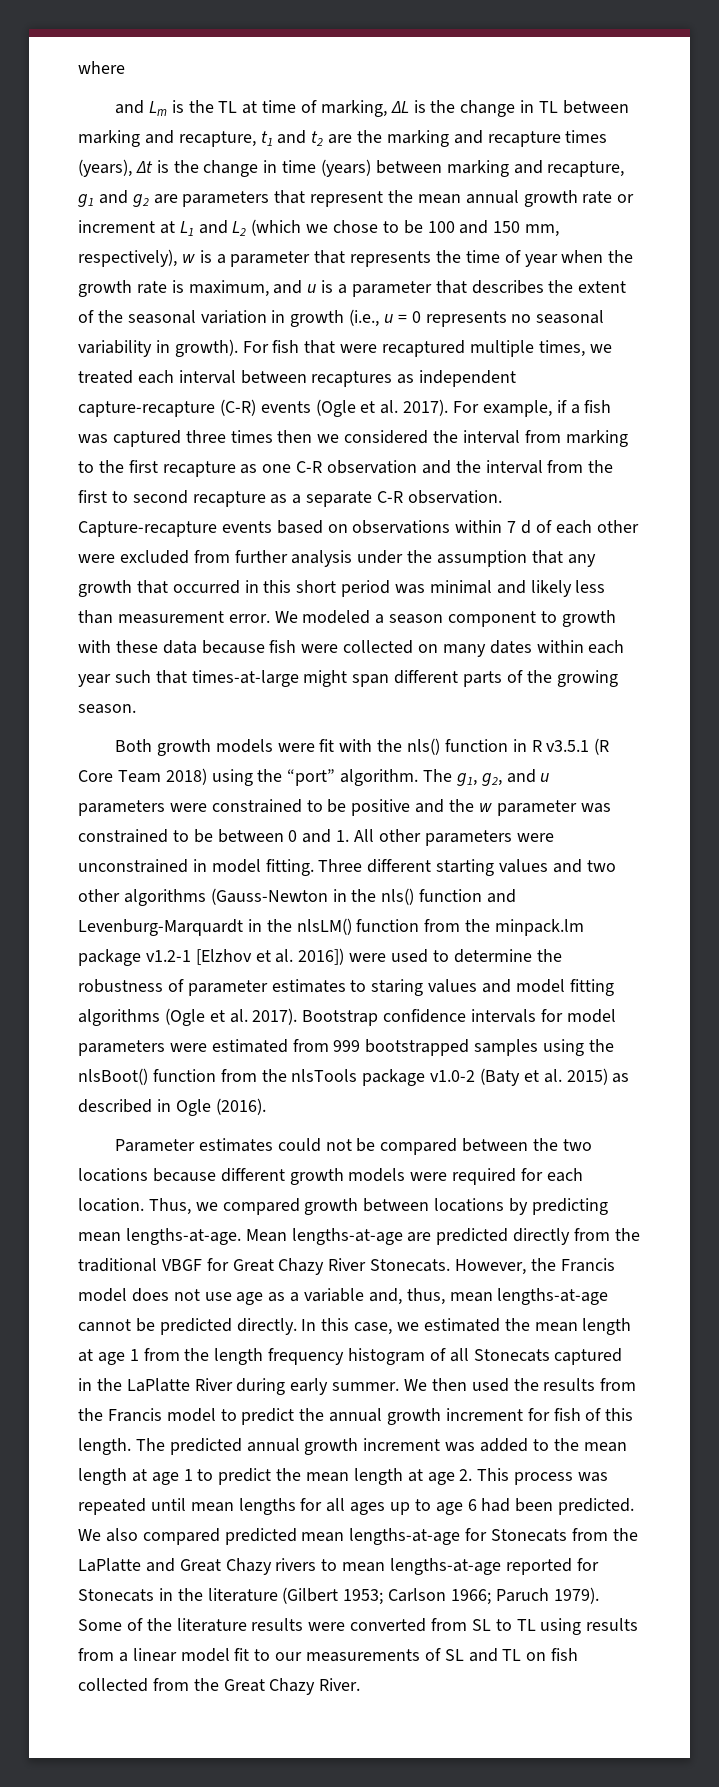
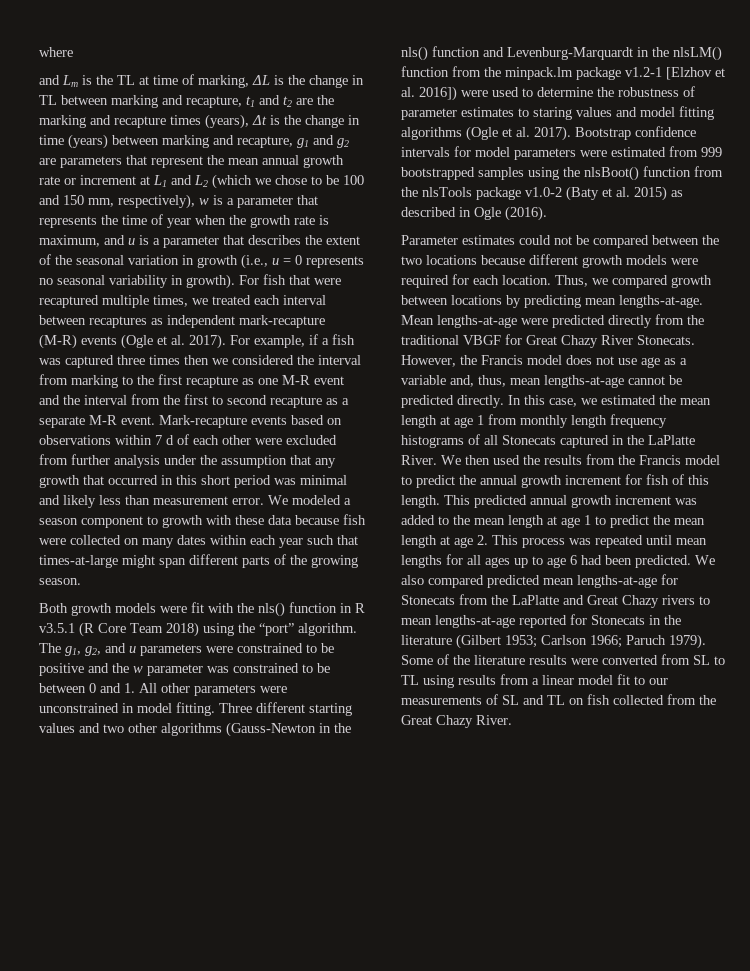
- For fish that were recaptured multiple times, we treated each interval between recaptures as independent capture-recapture (C-R) events (Ogle et al. 2017).
+ For fish that were recaptured multiple times, we treated each interval between recaptures as independent mark-recapture (M-R) events (Ogle et al. 2017).
- For example, if a fish was captured three times then we considered the interval from marking to the first recapture as one C-R observation and the interval from the first to second recapture as a separate C-R observation. Capture-recapture events based on observations within 7 d of each other were excluded from further analysis under the assumption that any growth that occurred in this short period was minimal and likely less than measurement error.
+ For example, if a fish was captured three times then we considered the interval from marking to the first recapture as one M-R event and the interval from the first to second recapture as a separate M-R event. Mark-recapture events based on observations within 7 d of each other were excluded from further analysis under the assumption that any growth that occurred in this short period was minimal and likely less than measurement error.
- Mean lengths-at-age are predicted directly from the traditional VBGF for Great Chazy River Stonecats.
+ Mean lengths-at-age were predicted directly from the traditional VBGF for Great Chazy River Stonecats.
- In this case, we estimated the mean length at age 1 from the length frequency histogram of all Stonecats captured in the LaPlatte River during early summer.
+ In this case, we estimated the mean length at age 1 from monthly length frequency histograms of all Stonecats captured in the LaPlatte River.
- The predicted annual growth increment was added to the mean length at age 1 to predict the mean length at age 2. This process was repeated until mean lengths for all ages up to age 6 had been predicted.
+ This predicted annual growth increment was added to the mean length at age 1 to predict the mean length at age 2. This process was repeated until mean lengths for all ages up to age 6 had been predicted.

